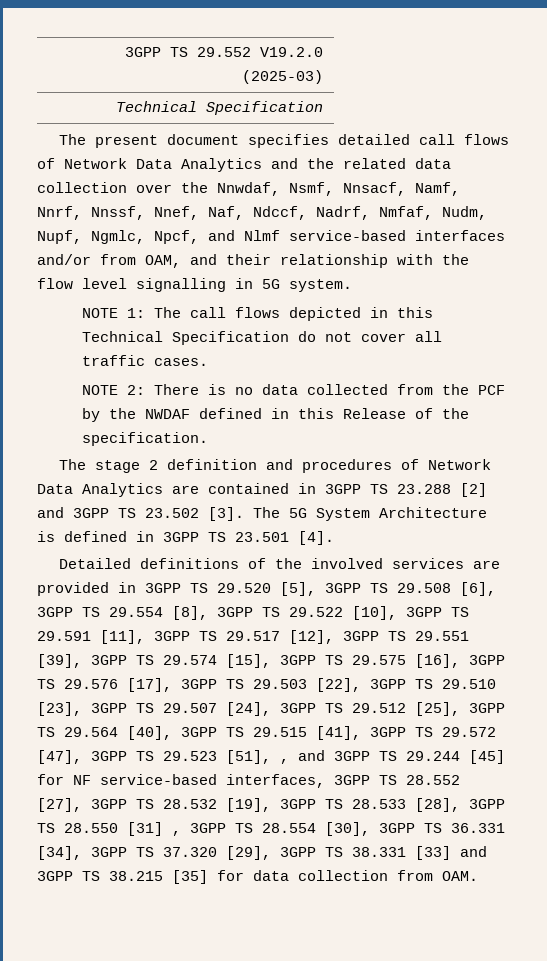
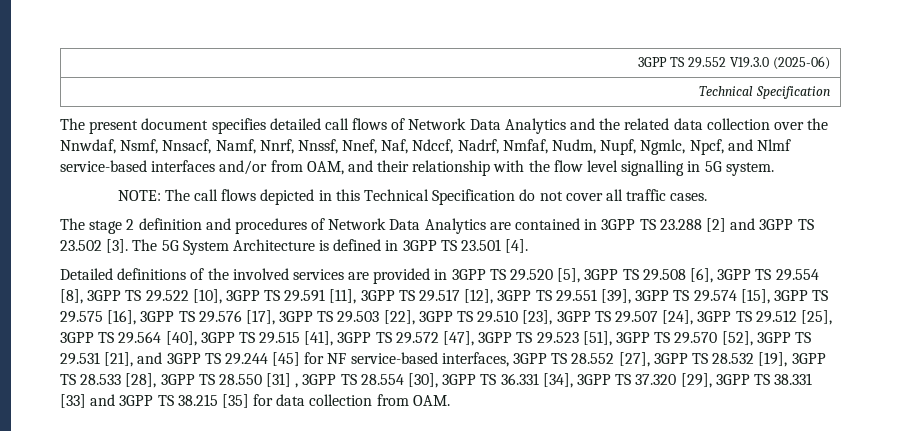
- 3GPP TS 29.552 V19.2.0 (2025-03)
+ 3GPP TS 29.552 V19.3.0 (2025-06)
- NOTE 1: The call flows depicted in this Technical Specification do not cover all traffic cases.
+ NOTE: The call flows depicted in this Technical Specification do not cover all traffic cases.
- NOTE 2: There is no data collected from the PCF by the NWDAF defined in this Release of the specification.
- Detailed definitions of the involved services are provided in 3GPP TS 29.520 [5], 3GPP TS 29.508 [6], 3GPP TS 29.554 [8], 3GPP TS 29.522 [10], 3GPP TS 29.591 [11], 3GPP TS 29.517 [12], 3GPP TS 29.551 [39], 3GPP TS 29.574 [15], 3GPP TS 29.575 [16], 3GPP TS 29.576 [17], 3GPP TS 29.503 [22], 3GPP TS 29.510 [23], 3GPP TS 29.507 [24], 3GPP TS 29.512 [25], 3GPP TS 29.564 [40], 3GPP TS 29.515 [41], 3GPP TS 29.572 [47], 3GPP TS 29.523 [51], , and 3GPP TS 29.244 [45] for NF service-based interfaces, 3GPP TS 28.552 [27], 3GPP TS 28.532 [19], 3GPP TS 28.533 [28], 3GPP TS 28.550 [31] , 3GPP TS 28.554 [30], 3GPP TS 36.331 [34], 3GPP TS 37.320 [29], 3GPP TS 38.331 [33] and 3GPP TS 38.215 [35] for data collection from OAM.
+ Detailed definitions of the involved services are provided in 3GPP TS 29.520 [5], 3GPP TS 29.508 [6], 3GPP TS 29.554 [8], 3GPP TS 29.522 [10], 3GPP TS 29.591 [11], 3GPP TS 29.517 [12], 3GPP TS 29.551 [39], 3GPP TS 29.574 [15], 3GPP TS 29.575 [16], 3GPP TS 29.576 [17], 3GPP TS 29.503 [22], 3GPP TS 29.510 [23], 3GPP TS 29.507 [24], 3GPP TS 29.512 [25], 3GPP TS 29.564 [40], 3GPP TS 29.515 [41], 3GPP TS 29.572 [47], 3GPP TS 29.523 [51], 3GPP TS 29.570 [52], 3GPP TS 29.531 [21], and 3GPP TS 29.244 [45] for NF service-based interfaces, 3GPP TS 28.552 [27], 3GPP TS 28.532 [19], 3GPP TS 28.533 [28], 3GPP TS 28.550 [31] , 3GPP TS 28.554 [30], 3GPP TS 36.331 [34], 3GPP TS 37.320 [29], 3GPP TS 38.331 [33] and 3GPP TS 38.215 [35] for data collection from OAM.

